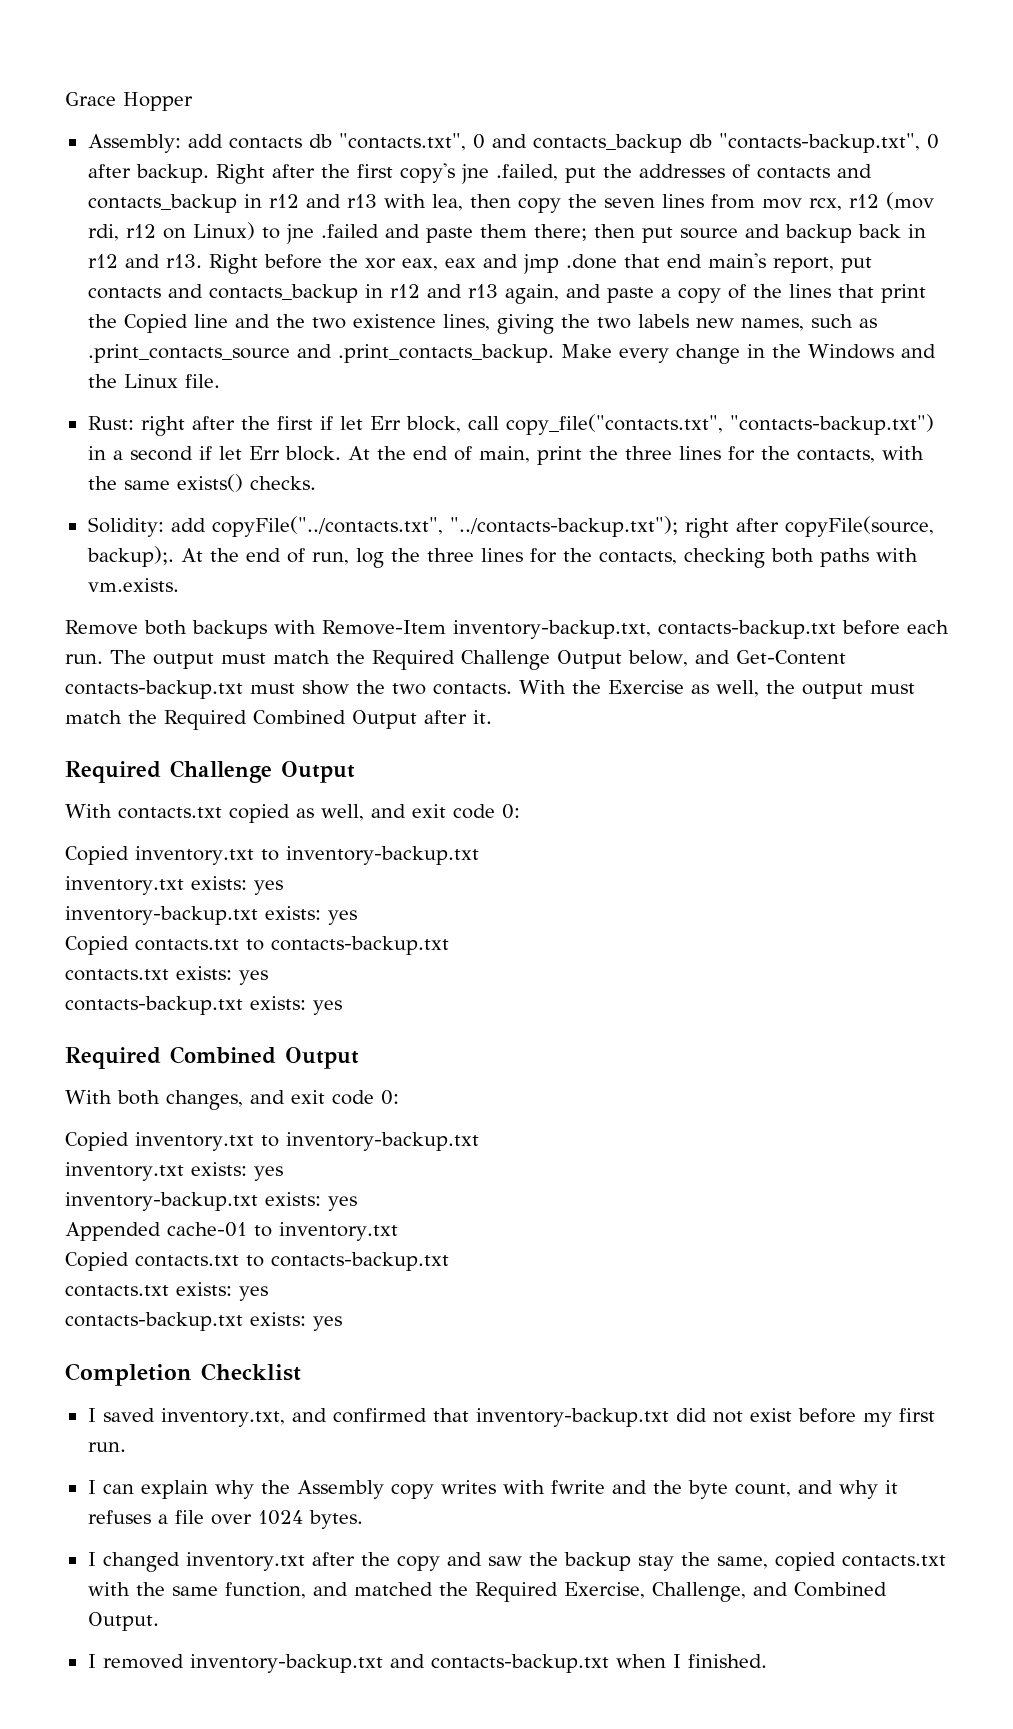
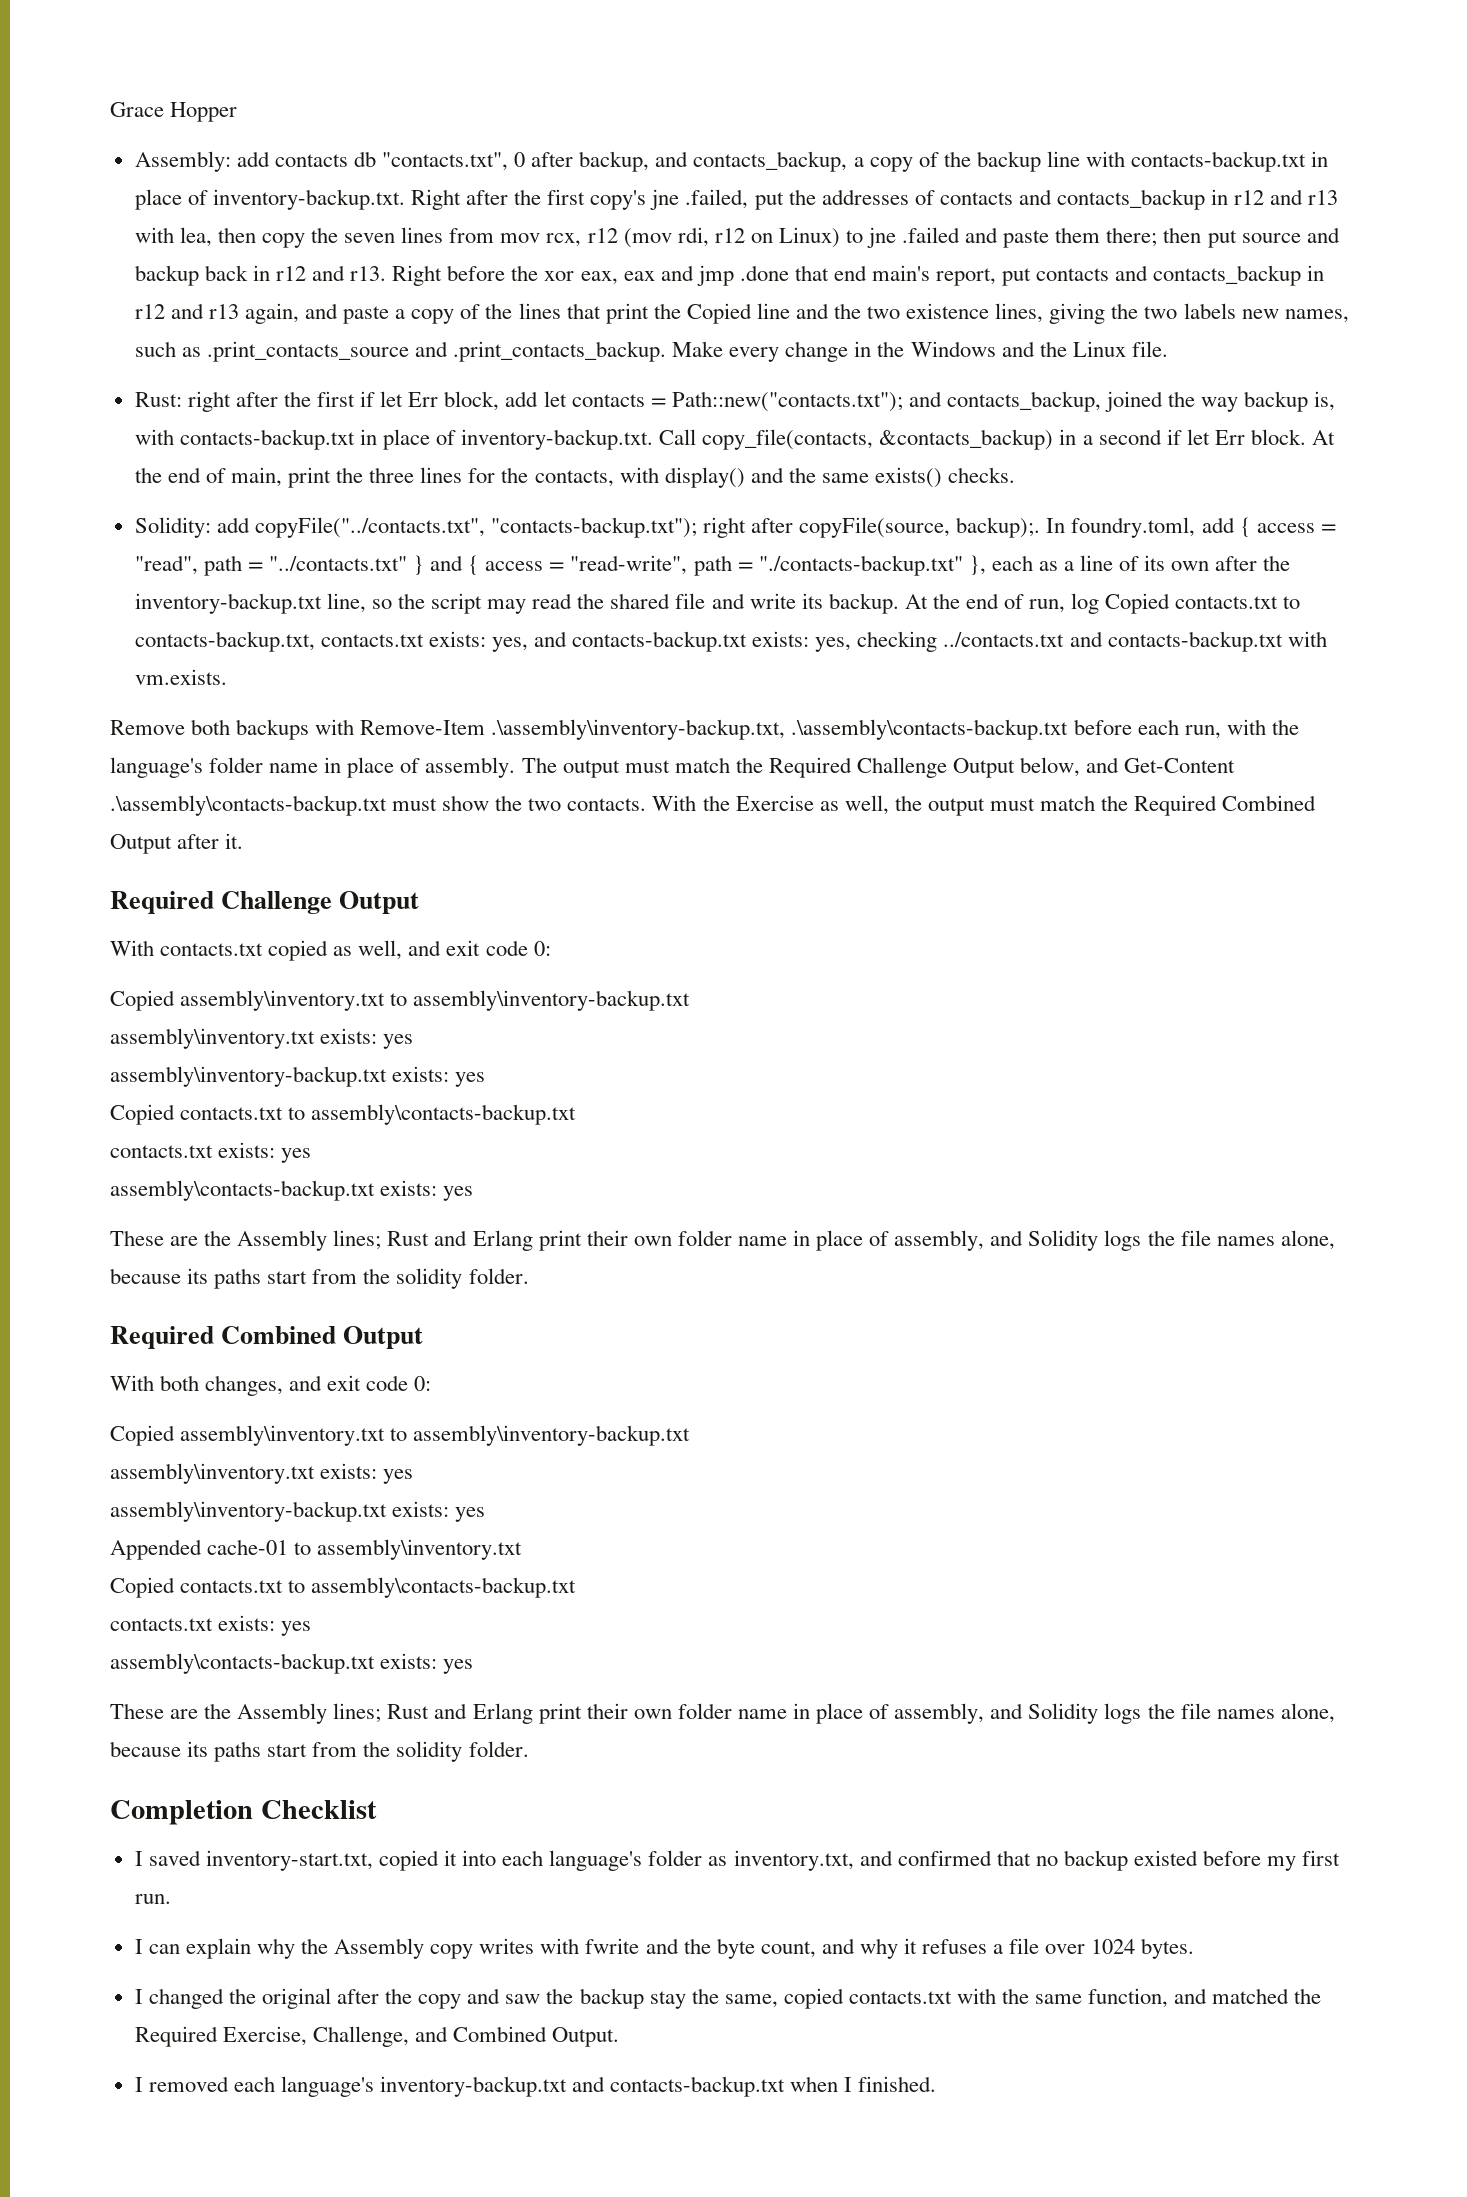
- Assembly: add contacts db "contacts.txt", 0 and contacts_backup db "contacts-backup.txt", 0 after backup. Right after the first copy's jne .failed, put the addresses of contacts and contacts_backup in r12 and r13 with lea, then copy the seven lines from mov rcx, r12 (mov rdi, r12 on Linux) to jne .failed and paste them there; then put source and backup back in r12 and r13.
+ Assembly: add contacts db "contacts.txt", 0 after backup, and contacts_backup, a copy of the backup line with contacts-backup.txt in place of inventory-backup.txt. Right after the first copy's jne .failed, put the addresses of contacts and contacts_backup in r12 and r13 with lea, then copy the seven lines from mov rcx, r12 (mov rdi, r12 on Linux) to jne .failed and paste them there; then put source and backup back in r12 and r13.
- Rust: right after the first if let Err block, call copy_file("contacts.txt", "contacts-backup.txt") in a second if let Err block.
+ Rust: right after the first if let Err block, add let contacts = Path::new("contacts.txt"); and contacts_backup, joined the way backup is, with contacts-backup.txt in place of inventory-backup.txt. Call copy_file(contacts, &contacts_backup) in a second if let Err block.
- At the end of main, print the three lines for the contacts, with the same exists() checks.
+ At the end of main, print the three lines for the contacts, with display() and the same exists() checks.
- Solidity: add copyFile("../contacts.txt", "../contacts-backup.txt"); right after copyFile(source, backup);.
+ Solidity: add copyFile("../contacts.txt", "contacts-backup.txt"); right after copyFile(source, backup);.
+ In foundry.toml, add { access = "read", path = "../contacts.txt" } and { access = "read-write", path = "./contacts-backup.txt" }, each as a line of its own after the inventory-backup.txt line, so the script may read the shared file and write its backup.
- At the end of run, log the three lines for the contacts, checking both paths with vm.exists.
+ At the end of run, log Copied contacts.txt to contacts-backup.txt, contacts.txt exists: yes, and contacts-backup.txt exists: yes, checking ../contacts.txt and contacts-backup.txt with vm.exists.
- Remove both backups with Remove-Item inventory-backup.txt, contacts-backup.txt before each run.
+ Remove both backups with Remove-Item .\assembly\inventory-backup.txt, .\assembly\contacts-backup.txt before each run, with the language's folder name in place of assembly.
- The output must match the Required Challenge Output below, and Get-Content contacts-backup.txt must show the two contacts.
+ The output must match the Required Challenge Output below, and Get-Content .\assembly\contacts-backup.txt must show the two contacts.
  With contacts.txt copied as well, and exit code 0:
- Copied inventory.txt to inventory-backup.txt
- inventory.txt exists: yes
- inventory-backup.txt exists: yes
- Copied contacts.txt to contacts-backup.txt
+ Copied assembly\inventory.txt to assembly\inventory-backup.txt
+ assembly\inventory.txt exists: yes
+ assembly\inventory-backup.txt exists: yes
+ Copied contacts.txt to assembly\contacts-backup.txt
  contacts.txt exists: yes
- contacts-backup.txt exists: yes
+ assembly\contacts-backup.txt exists: yes
+ These are the Assembly lines; Rust and Erlang print their own folder name in place of assembly, and Solidity logs the file names alone, because its paths start from the solidity folder.
  With both changes, and exit code 0:
- Copied inventory.txt to inventory-backup.txt
- inventory.txt exists: yes
- inventory-backup.txt exists: yes
+ Copied assembly\inventory.txt to assembly\inventory-backup.txt
+ assembly\inventory.txt exists: yes
+ assembly\inventory-backup.txt exists: yes
- Appended cache-01 to inventory.txt
- Copied contacts.txt to contacts-backup.txt
+ Appended cache-01 to assembly\inventory.txt
+ Copied contacts.txt to assembly\contacts-backup.txt
  contacts.txt exists: yes
- contacts-backup.txt exists: yes
+ assembly\contacts-backup.txt exists: yes
+ These are the Assembly lines; Rust and Erlang print their own folder name in place of assembly, and Solidity logs the file names alone, because its paths start from the solidity folder.
  Completion Checklist
- I saved inventory.txt, and confirmed that inventory-backup.txt did not exist before my first run.
+ I saved inventory-start.txt, copied it into each language's folder as inventory.txt, and confirmed that no backup existed before my first run.
- I changed inventory.txt after the copy and saw the backup stay the same, copied contacts.txt with the same function, and matched the Required Exercise, Challenge, and Combined Output.
+ I changed the original after the copy and saw the backup stay the same, copied contacts.txt with the same function, and matched the Required Exercise, Challenge, and Combined Output.
- I removed inventory-backup.txt and contacts-backup.txt when I finished.
+ I removed each language's inventory-backup.txt and contacts-backup.txt when I finished.

